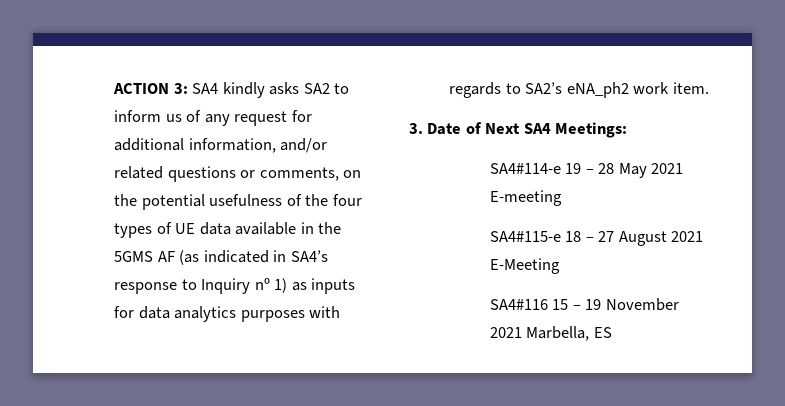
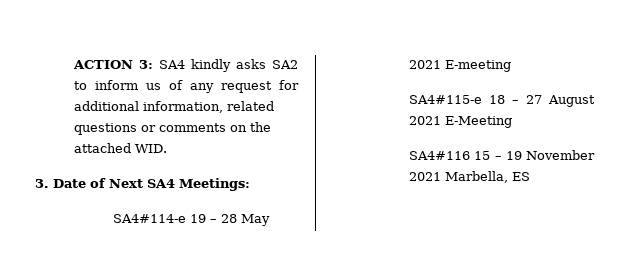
- ACTION 3: SA4 kindly asks SA2 to inform us of any request for additional information, and/or related questions or comments, on the potential usefulness of the four types of UE data available in the 5GMS AF (as indicated in SA4’s response to Inquiry nº 1) as inputs for data analytics purposes with regards to SA2’s eNA_ph2 work item.
+ ACTION 3: SA4 kindly asks SA2 to inform us of any request for additional information, related questions or comments on the attached WID.

